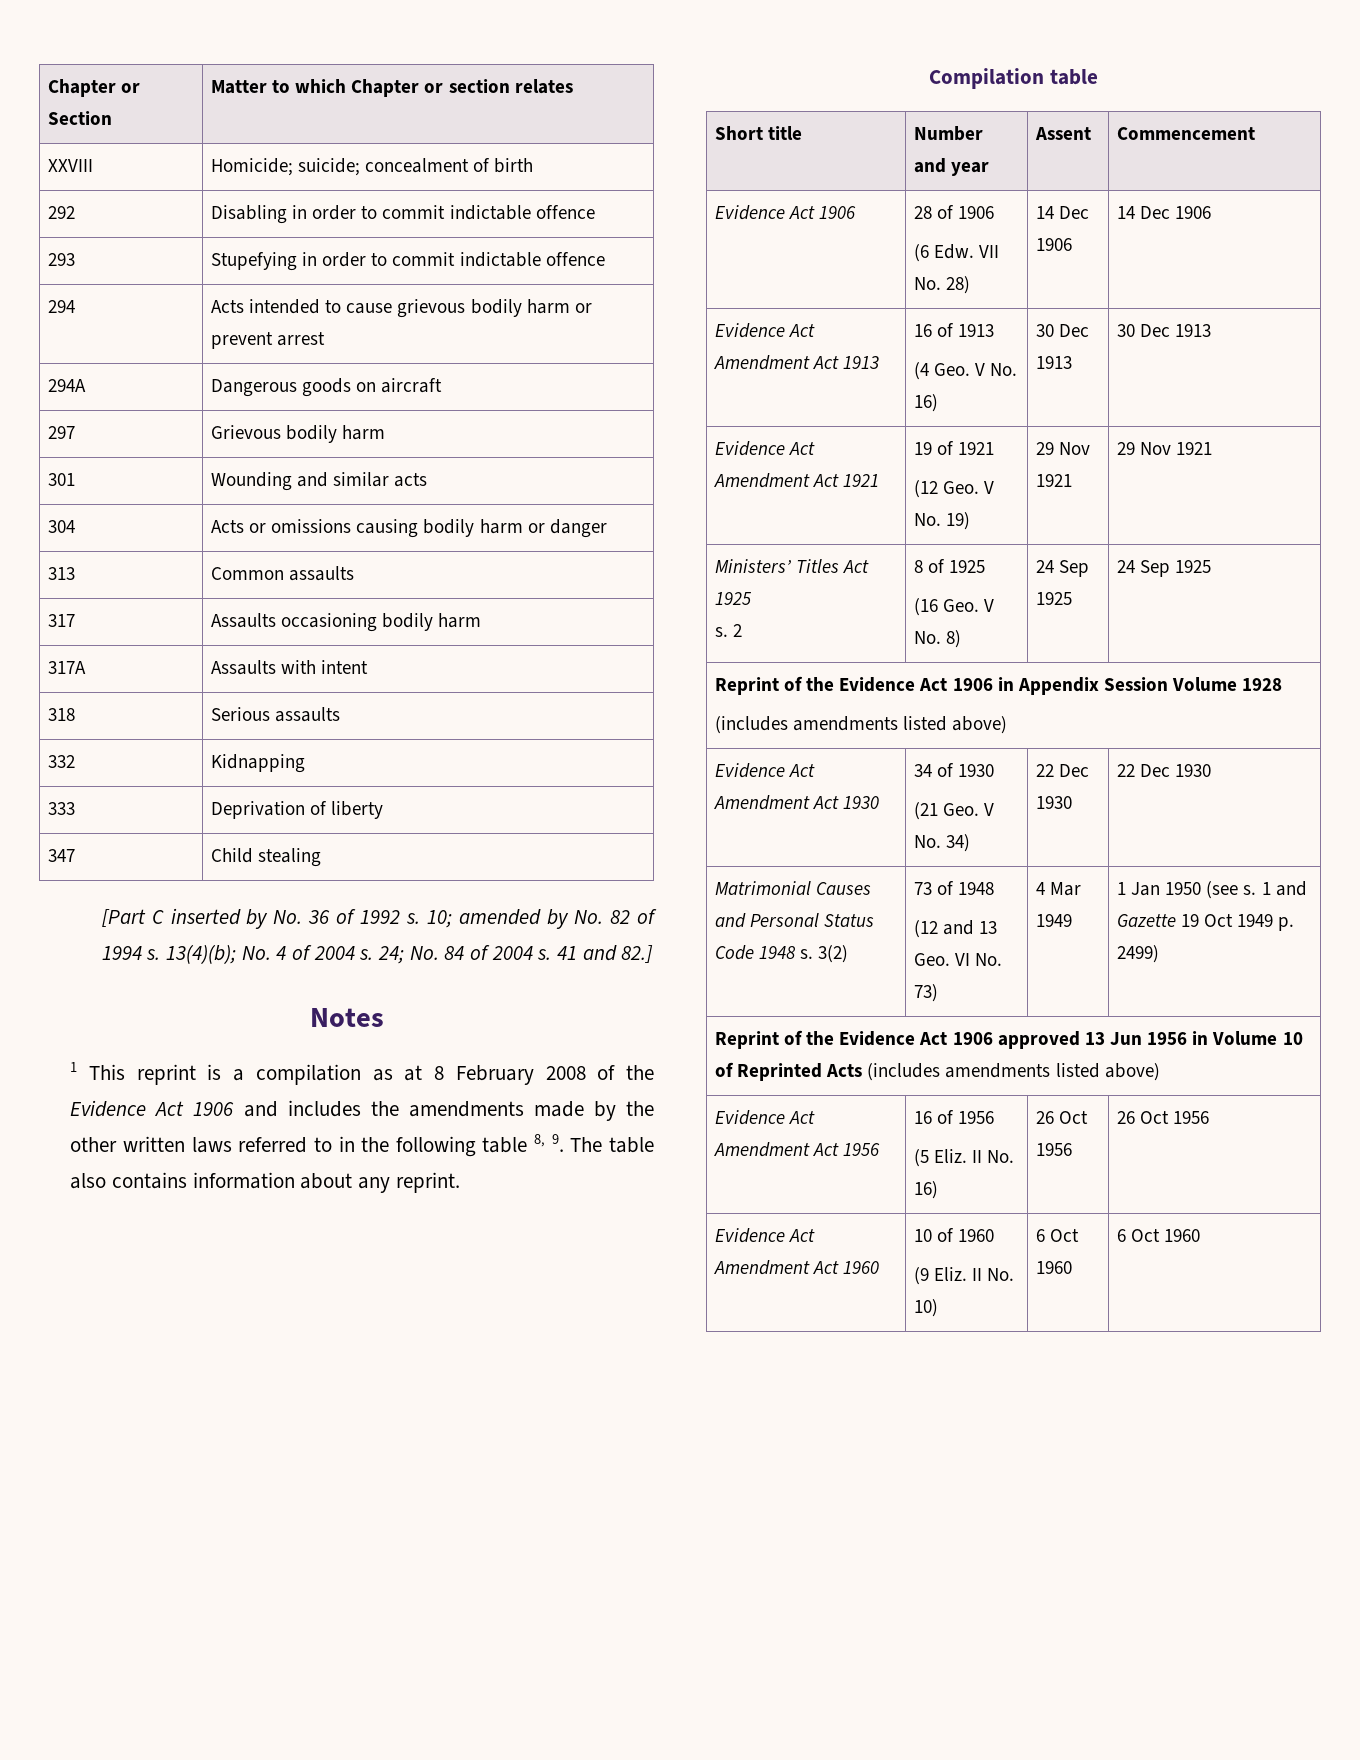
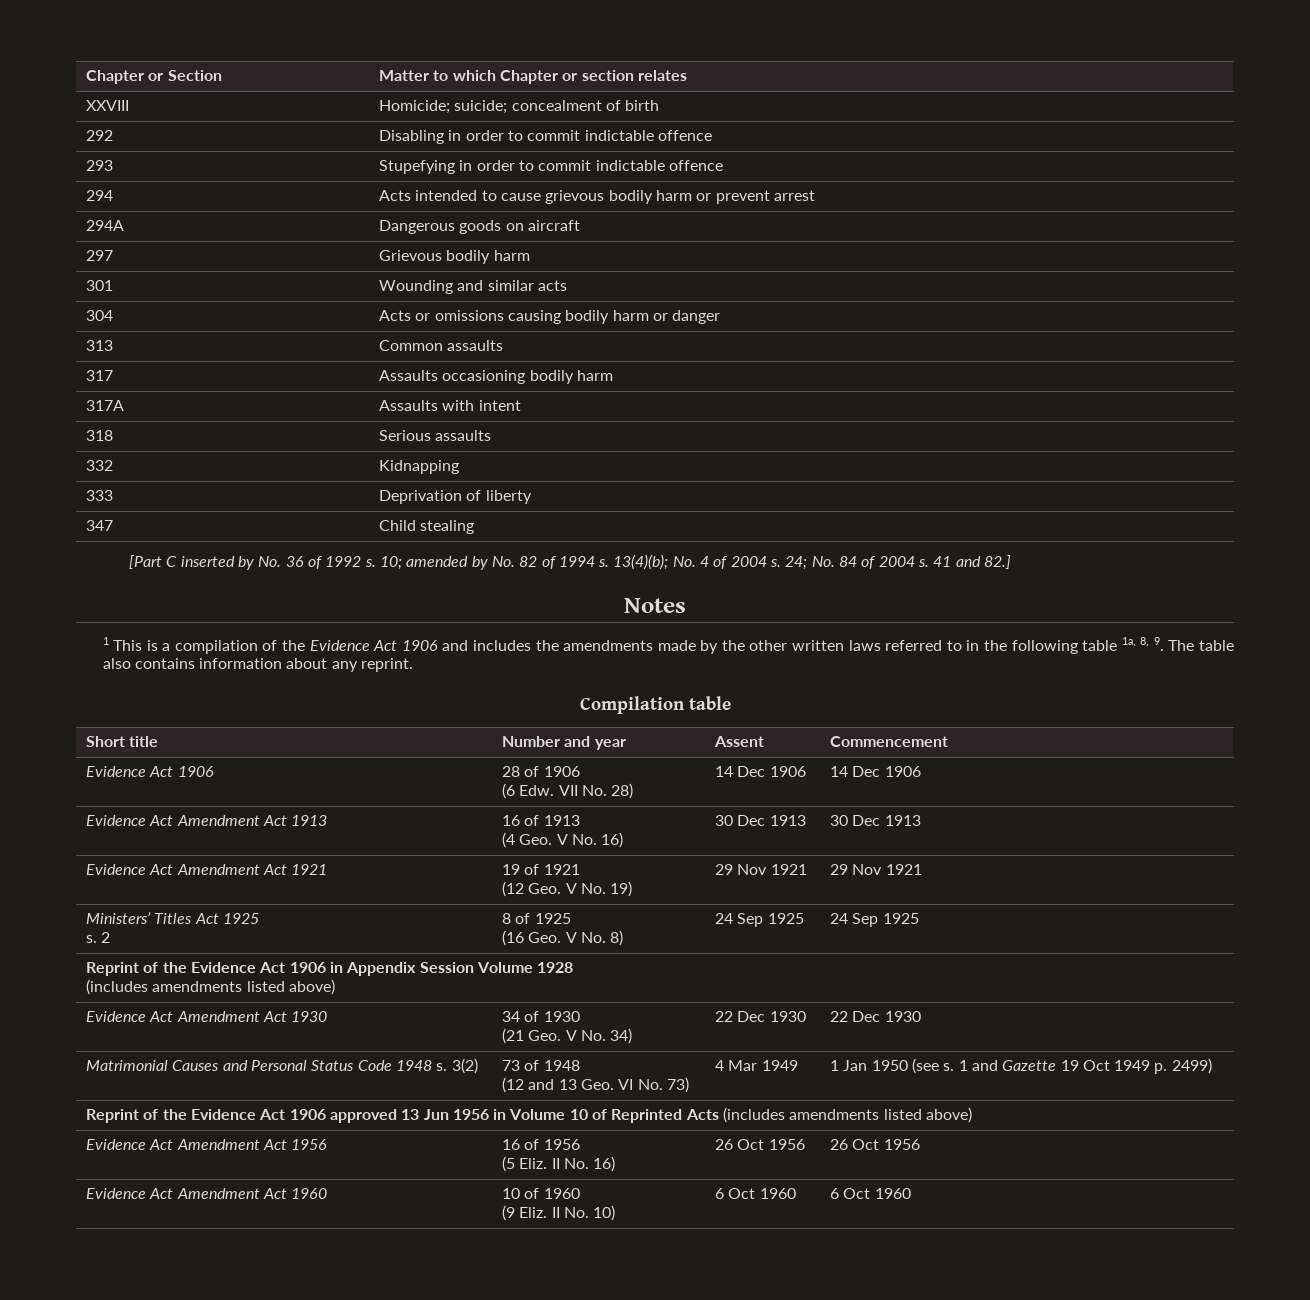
- 1 This reprint is a compilation as at 8 February 2008 of the Evidence Act 1906 and includes the amendments made by the other written laws referred to in the following table 8, 9. The table also contains information about any reprint.
+ 1 This is a compilation of the Evidence Act 1906 and includes the amendments made by the other written laws referred to in the following table 1a, 8, 9. The table also contains information about any reprint.

